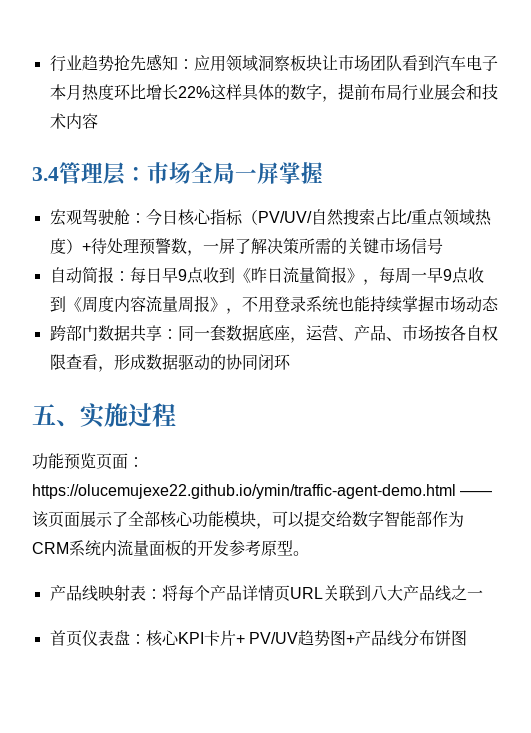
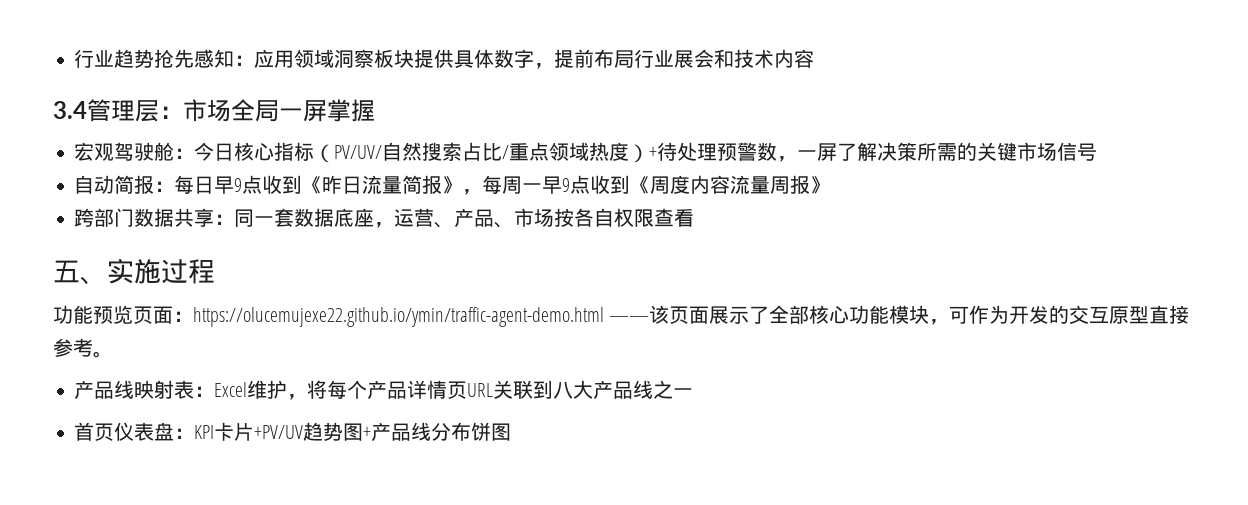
- 行业趋势抢先感知：应用领域洞察板块让市场团队看到汽车电子本月热度环比增长22%这样具体的数字，提前布局行业展会和技术内容
+ 行业趋势抢先感知：应用领域洞察板块提供具体数字，提前布局行业展会和技术内容
- 自动简报：每日早9点收到《昨日流量简报》，每周一早9点收到《周度内容流量周报》，不用登录系统也能持续掌握市场动态
+ 自动简报：每日早9点收到《昨日流量简报》，每周一早9点收到《周度内容流量周报》
- 跨部门数据共享：同一套数据底座，运营、产品、市场按各自权限查看，形成数据驱动的协同闭环
+ 跨部门数据共享：同一套数据底座，运营、产品、市场按各自权限查看
- 功能预览页面：https://olucemujexe22.github.io/ymin/traffic-agent-demo.html ——该页面展示了全部核心功能模块，可以提交给数字智能部作为CRM系统内流量面板的开发参考原型。
+ 功能预览页面：https://olucemujexe22.github.io/ymin/traffic-agent-demo.html ——该页面展示了全部核心功能模块，可作为开发的交互原型直接参考。
- 产品线映射表：将每个产品详情页URL关联到八大产品线之一
+ 产品线映射表：Excel维护，将每个产品详情页URL关联到八大产品线之一
- 首页仪表盘：核心KPI卡片+ PV/UV趋势图+产品线分布饼图
+ 首页仪表盘：KPI卡片+PV/UV趋势图+产品线分布饼图

